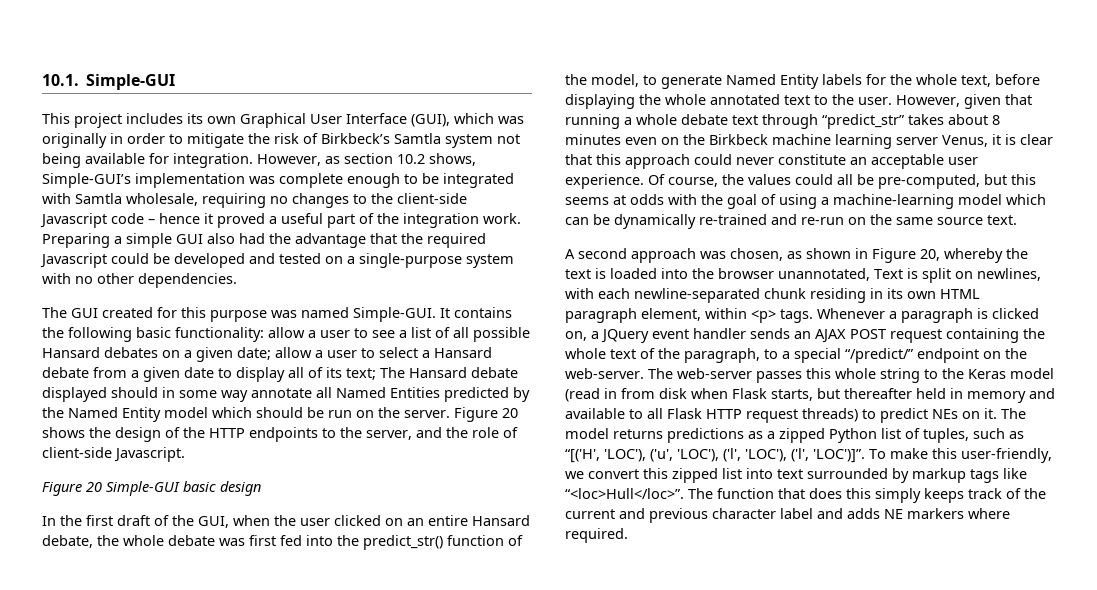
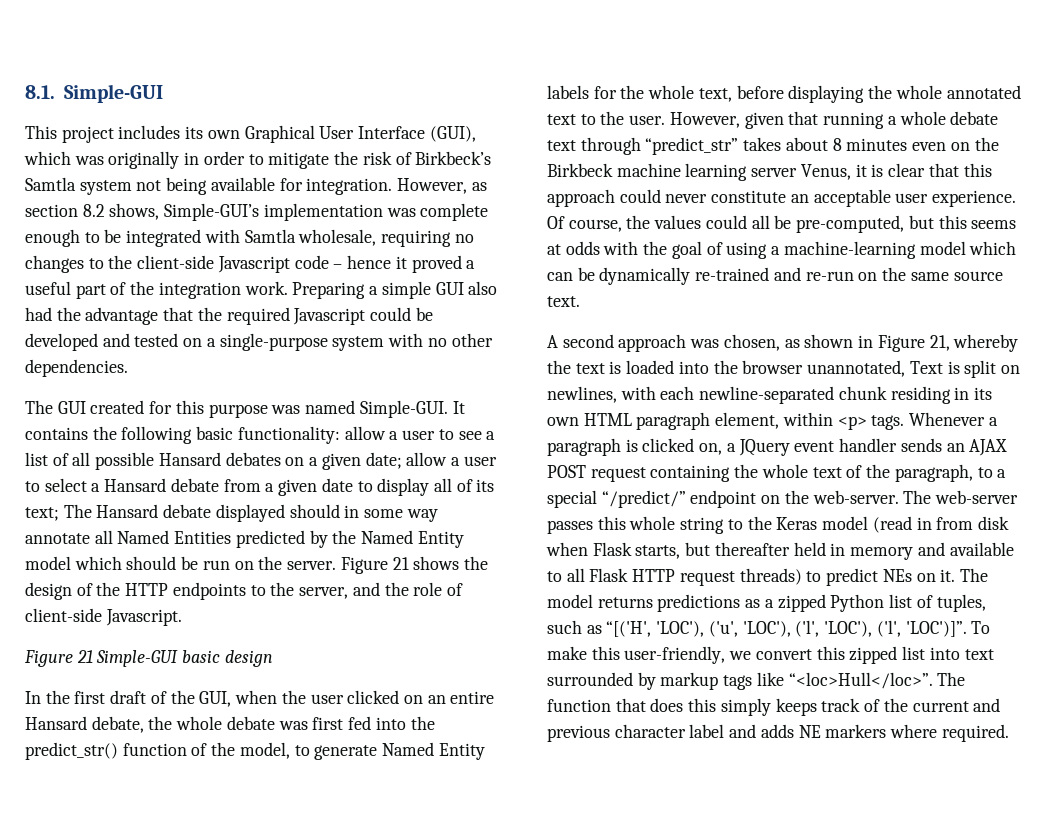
- 10.1. Simple-GUI
+ 8.1. Simple-GUI
- However, as section 10.2 shows, Simple-GUI’s implementation was complete enough to be integrated with Samtla wholesale, requiring no changes to the client-side Javascript code – hence it proved a useful part of the integration work.
+ However, as section 8.2 shows, Simple-GUI’s implementation was complete enough to be integrated with Samtla wholesale, requiring no changes to the client-side Javascript code – hence it proved a useful part of the integration work.
- Figure 20 shows the design of the HTTP endpoints to the server, and the role of client-side Javascript.
+ Figure 21 shows the design of the HTTP endpoints to the server, and the role of client-side Javascript.
- Figure 20 Simple-GUI basic design
+ Figure 21 Simple-GUI basic design
- A second approach was chosen, as shown in Figure 20, whereby the text is loaded into the browser unannotated, Text is split on newlines, with each newline-separated chunk residing in its own HTML paragraph element, within <p> tags.
+ A second approach was chosen, as shown in Figure 21, whereby the text is loaded into the browser unannotated, Text is split on newlines, with each newline-separated chunk residing in its own HTML paragraph element, within <p> tags.

